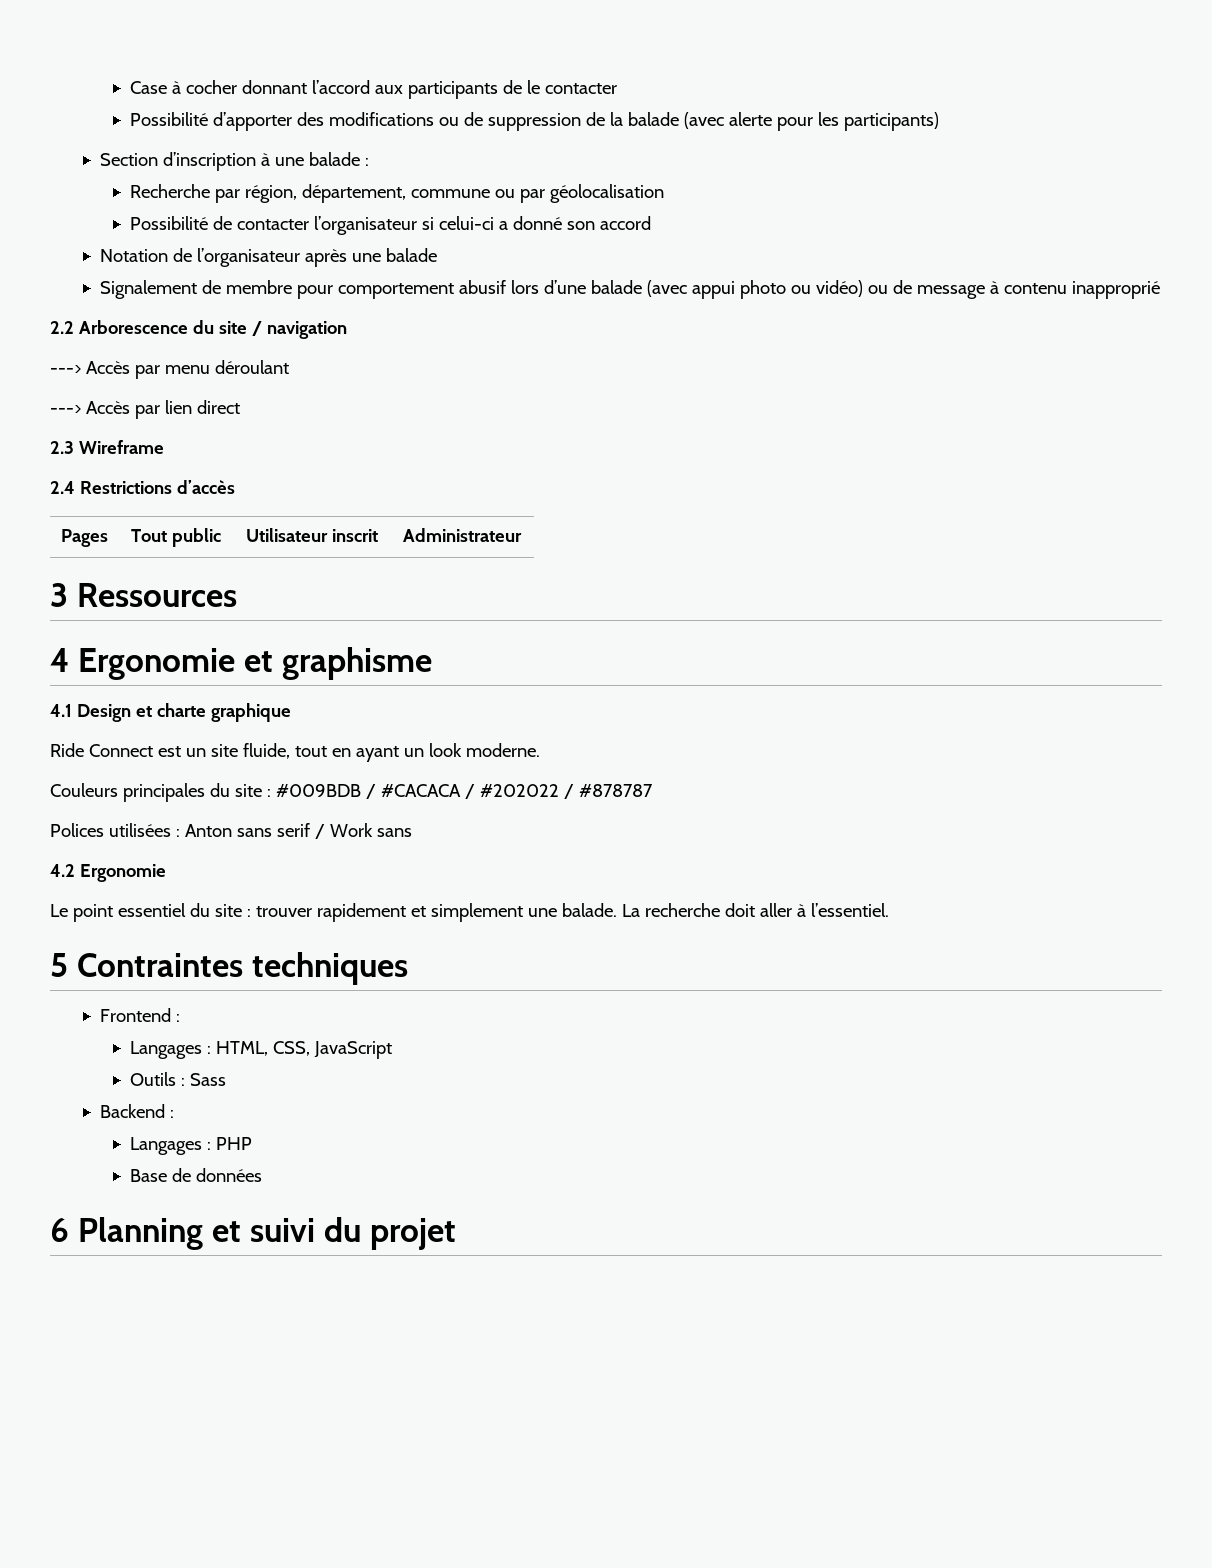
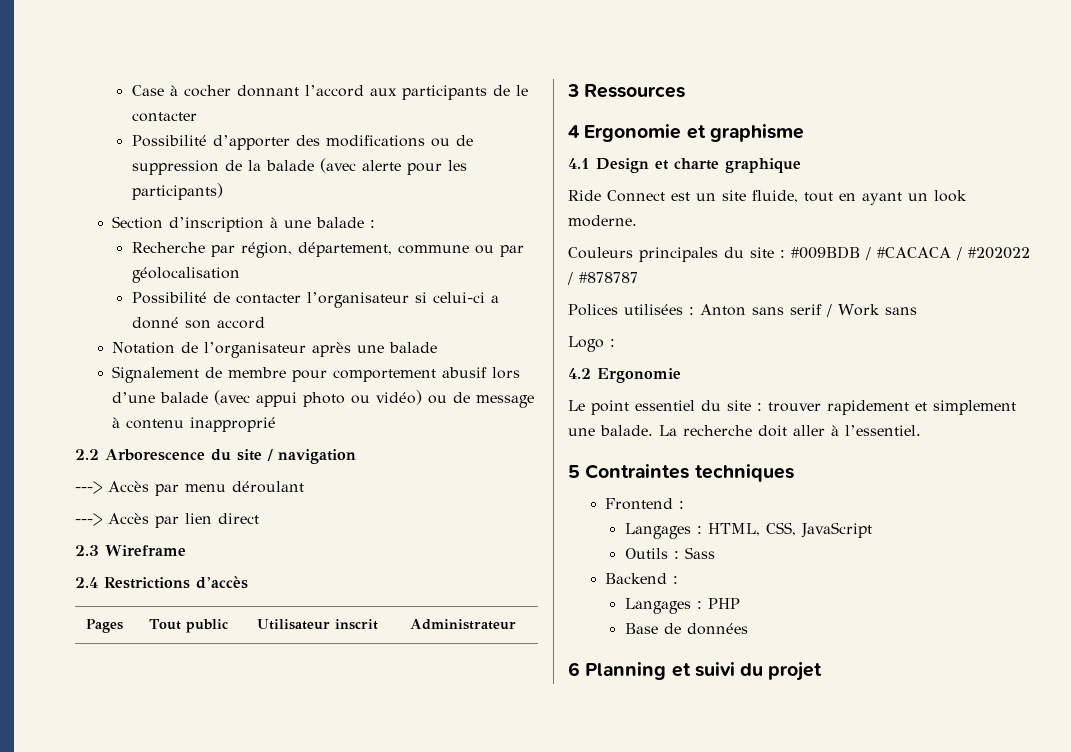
+ Logo :

